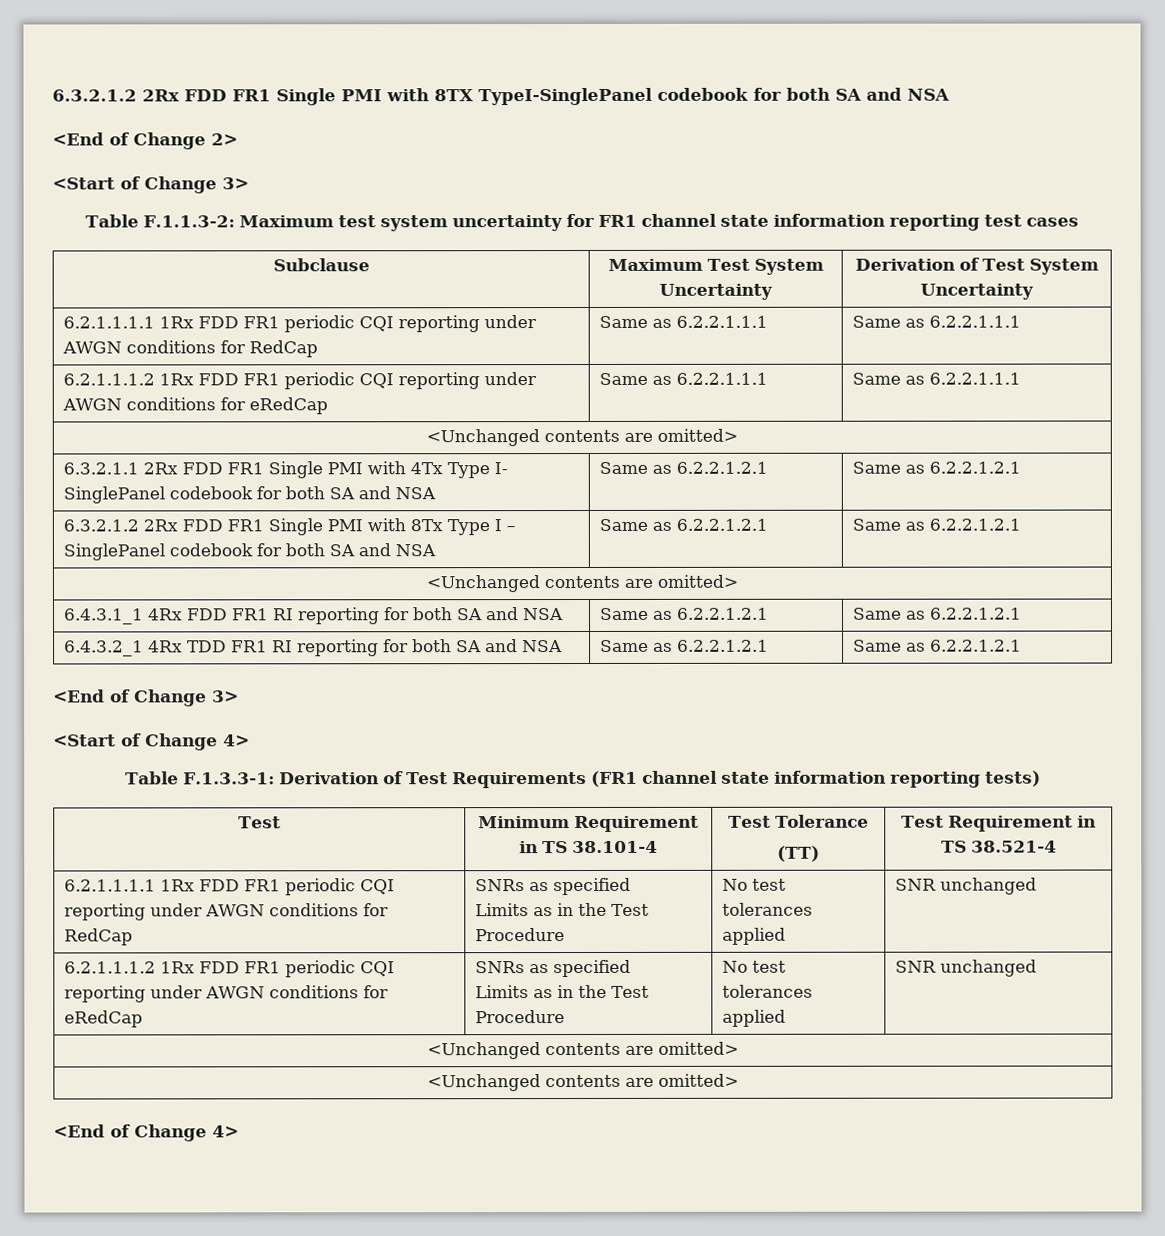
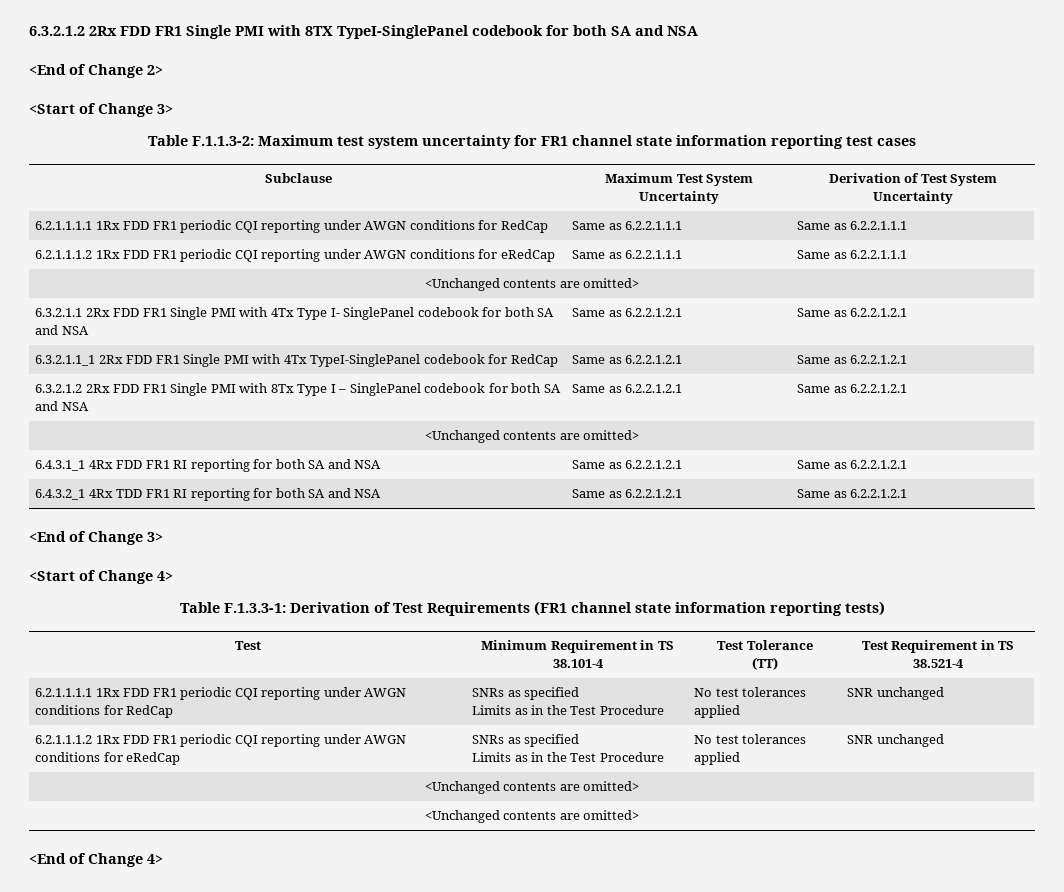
+ 6.3.2.1.1_1 2Rx FDD FR1 Single PMI with 4Tx TypeI-SinglePanel codebook for RedCap | Same as 6.2.2.1.2.1 | Same as 6.2.2.1.2.1

